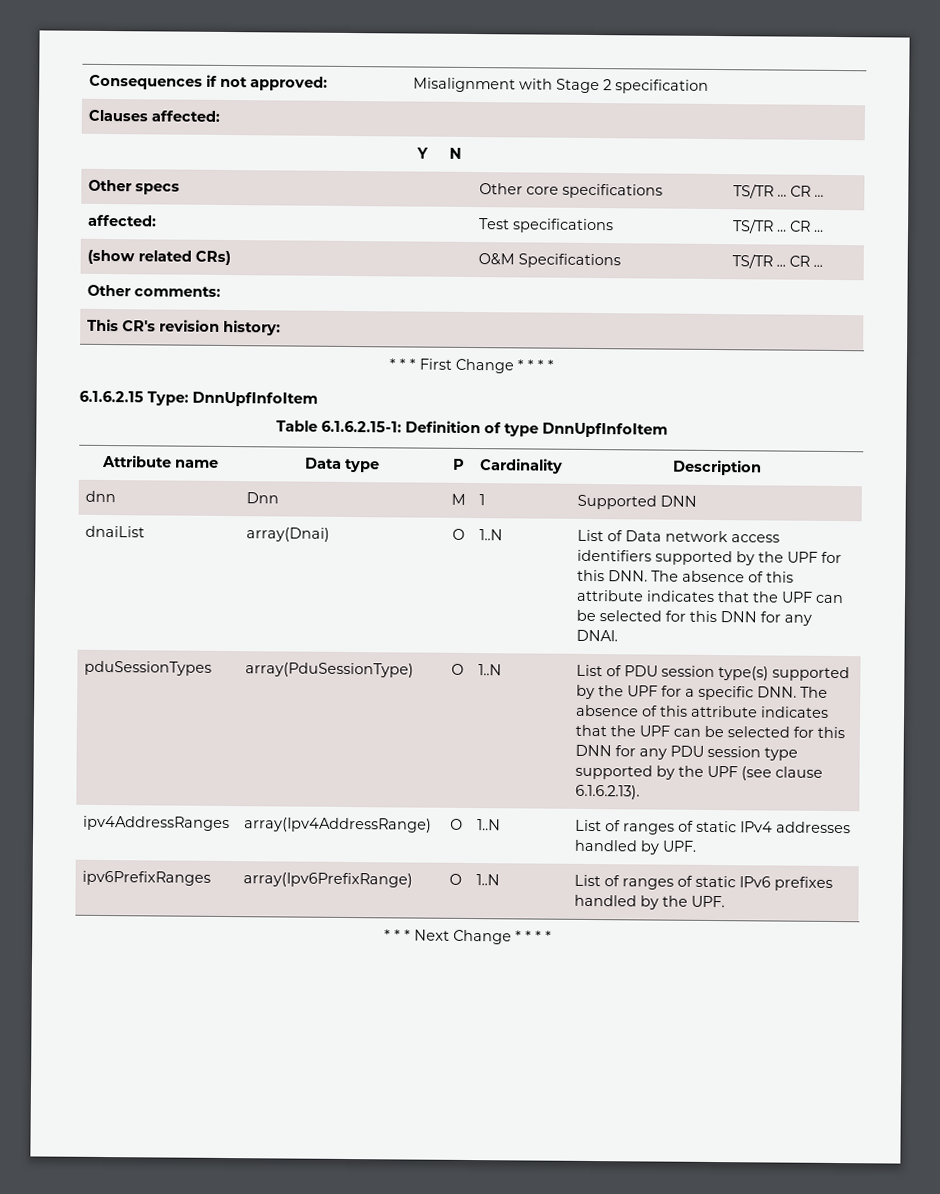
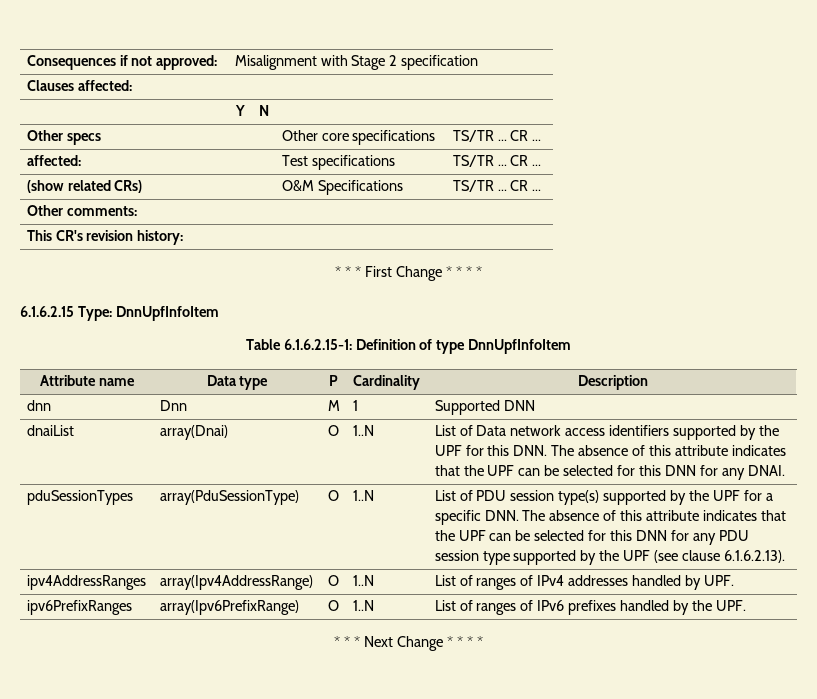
- ipv4AddressRanges | array(Ipv4AddressRange) | O | 1..N | List of ranges of static IPv4 addresses handled by UPF.
+ ipv4AddressRanges | array(Ipv4AddressRange) | O | 1..N | List of ranges of IPv4 addresses handled by UPF.
- ipv6PrefixRanges | array(Ipv6PrefixRange) | O | 1..N | List of ranges of static IPv6 prefixes handled by the UPF.
+ ipv6PrefixRanges | array(Ipv6PrefixRange) | O | 1..N | List of ranges of IPv6 prefixes handled by the UPF.

